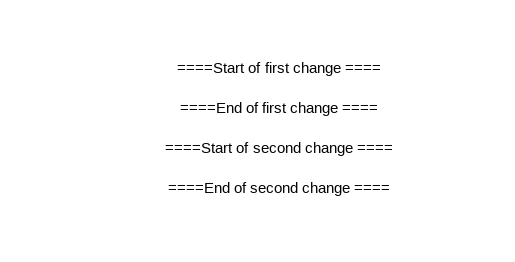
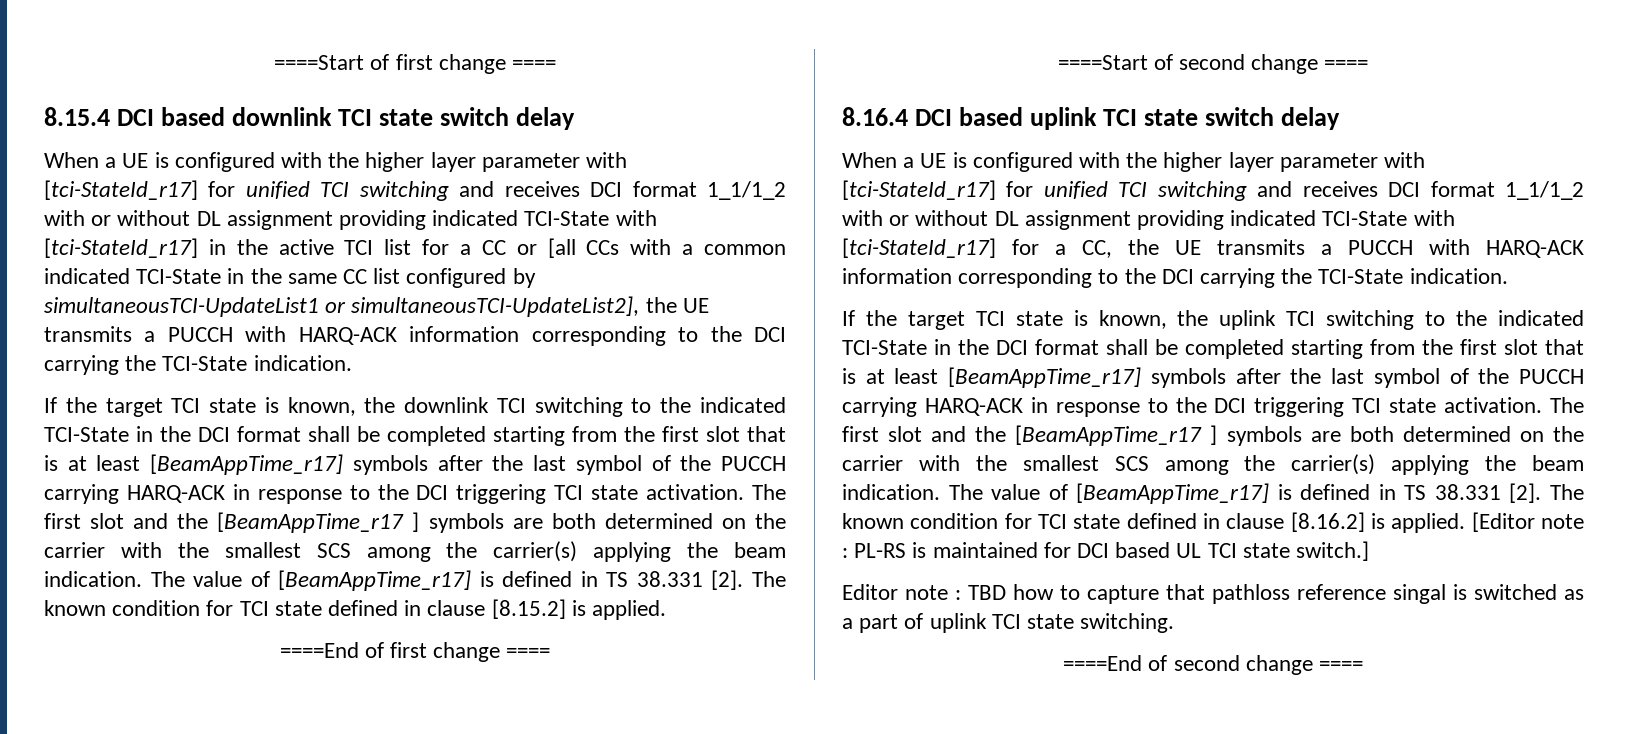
+ 8.15.4 DCI based downlink TCI state switch delay
+ When a UE is configured with the higher layer parameter with [tci-StateId_r17] for unified TCI switching and receives DCI format 1_1/1_2 with or without DL assignment providing indicated TCI-State with [tci-StateId_r17] in the active TCI list for a CC or [all CCs with a common indicated TCI-State in the same CC list configured by simultaneousTCI-UpdateList1 or simultaneousTCI-UpdateList2], the UE transmits a PUCCH with HARQ-ACK information corresponding to the DCI carrying the TCI-State indication.
+ If the target TCI state is known, the downlink TCI switching to the indicated TCI-State in the DCI format shall be completed starting from the first slot that is at least [BeamAppTime_r17] symbols after the last symbol of the PUCCH carrying HARQ-ACK in response to the DCI triggering TCI state activation. The first slot and the [BeamAppTime_r17 ] symbols are both determined on the carrier with the smallest SCS among the carrier(s) applying the beam indication. The value of [BeamAppTime_r17] is defined in TS 38.331 [2]. The known condition for TCI state defined in clause [8.15.2] is applied.
+ 8.16.4 DCI based uplink TCI state switch delay
+ When a UE is configured with the higher layer parameter with [tci-StateId_r17] for unified TCI switching and receives DCI format 1_1/1_2 with or without DL assignment providing indicated TCI-State with [tci-StateId_r17] for a CC, the UE transmits a PUCCH with HARQ-ACK information corresponding to the DCI carrying the TCI-State indication.
+ If the target TCI state is known, the uplink TCI switching to the indicated TCI-State in the DCI format shall be completed starting from the first slot that is at least [BeamAppTime_r17] symbols after the last symbol of the PUCCH carrying HARQ-ACK in response to the DCI triggering TCI state activation. The first slot and the [BeamAppTime_r17 ] symbols are both determined on the carrier with the smallest SCS among the carrier(s) applying the beam indication. The value of [BeamAppTime_r17] is defined in TS 38.331 [2]. The known condition for TCI state defined in clause [8.16.2] is applied. [Editor note : PL-RS is maintained for DCI based UL TCI state switch.]
+ Editor note : TBD how to capture that pathloss reference singal is switched as a part of uplink TCI state switching.

